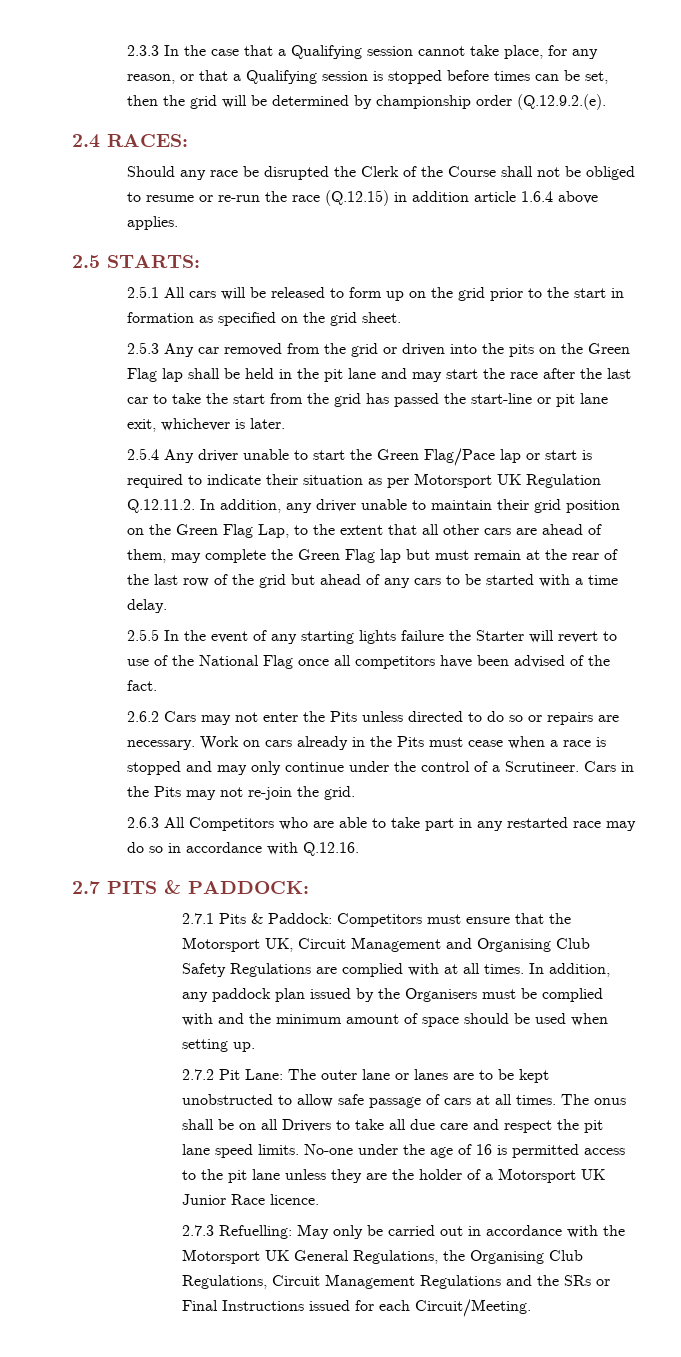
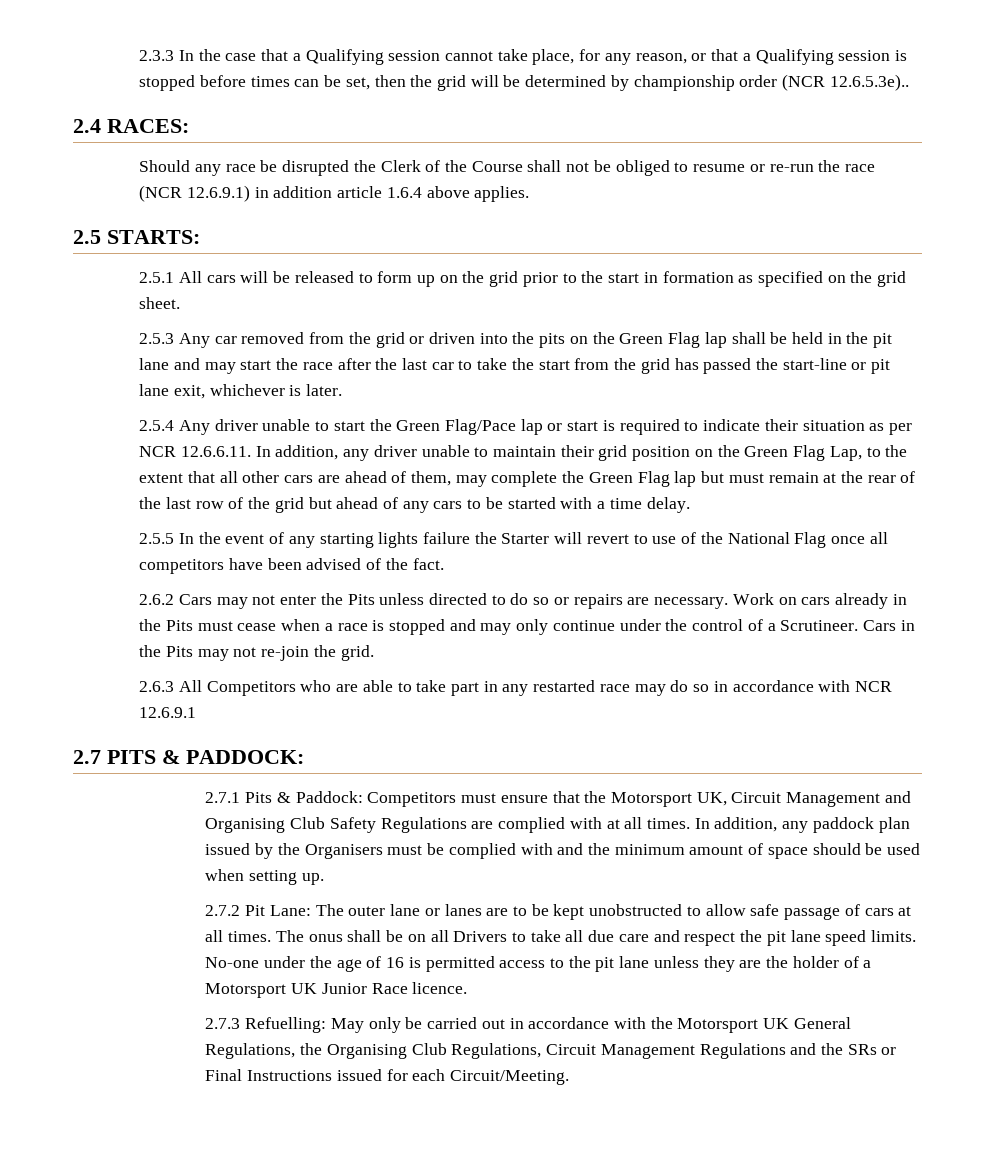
- 2.3.3 In the case that a Qualifying session cannot take place, for any reason, or that a Qualifying session is stopped before times can be set, then the grid will be determined by championship order (Q.12.9.2.(e).
+ 2.3.3 In the case that a Qualifying session cannot take place, for any reason, or that a Qualifying session is stopped before times can be set, then the grid will be determined by championship order (NCR 12.6.5.3e)..
- Should any race be disrupted the Clerk of the Course shall not be obliged to resume or re-run the race (Q.12.15) in addition article 1.6.4 above applies.
+ Should any race be disrupted the Clerk of the Course shall not be obliged to resume or re-run the race (NCR 12.6.9.1) in addition article 1.6.4 above applies.
- 2.5.4 Any driver unable to start the Green Flag/Pace lap or start is required to indicate their situation as per Motorsport UK Regulation Q.12.11.2. In addition, any driver unable to maintain their grid position on the Green Flag Lap, to the extent that all other cars are ahead of them, may complete the Green Flag lap but must remain at the rear of the last row of the grid but ahead of any cars to be started with a time delay.
+ 2.5.4 Any driver unable to start the Green Flag/Pace lap or start is required to indicate their situation as per NCR 12.6.6.11. In addition, any driver unable to maintain their grid position on the Green Flag Lap, to the extent that all other cars are ahead of them, may complete the Green Flag lap but must remain at the rear of the last row of the grid but ahead of any cars to be started with a time delay.
- 2.6.3 All Competitors who are able to take part in any restarted race may do so in accordance with Q.12.16.
+ 2.6.3 All Competitors who are able to take part in any restarted race may do so in accordance with NCR 12.6.9.1

